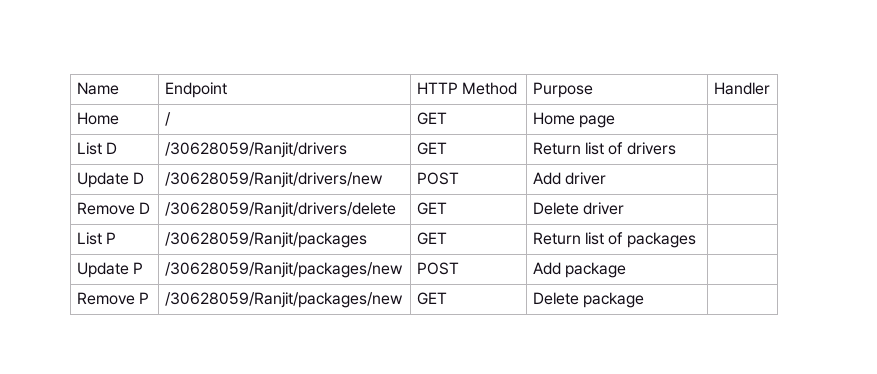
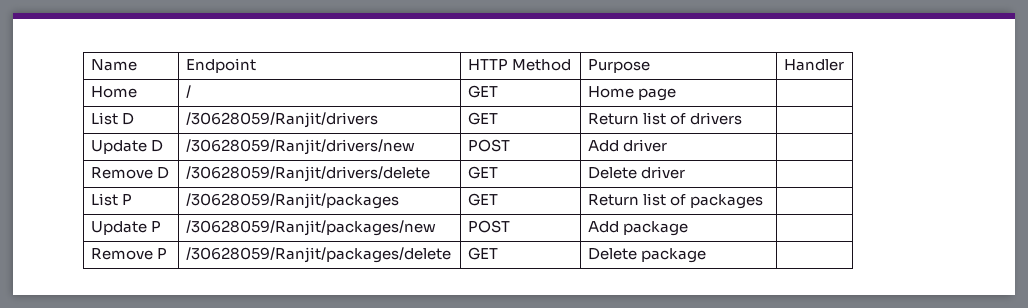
- Remove P | /30628059/Ranjit/packages/new | GET | Delete package |
+ Remove P | /30628059/Ranjit/packages/delete | GET | Delete package |

